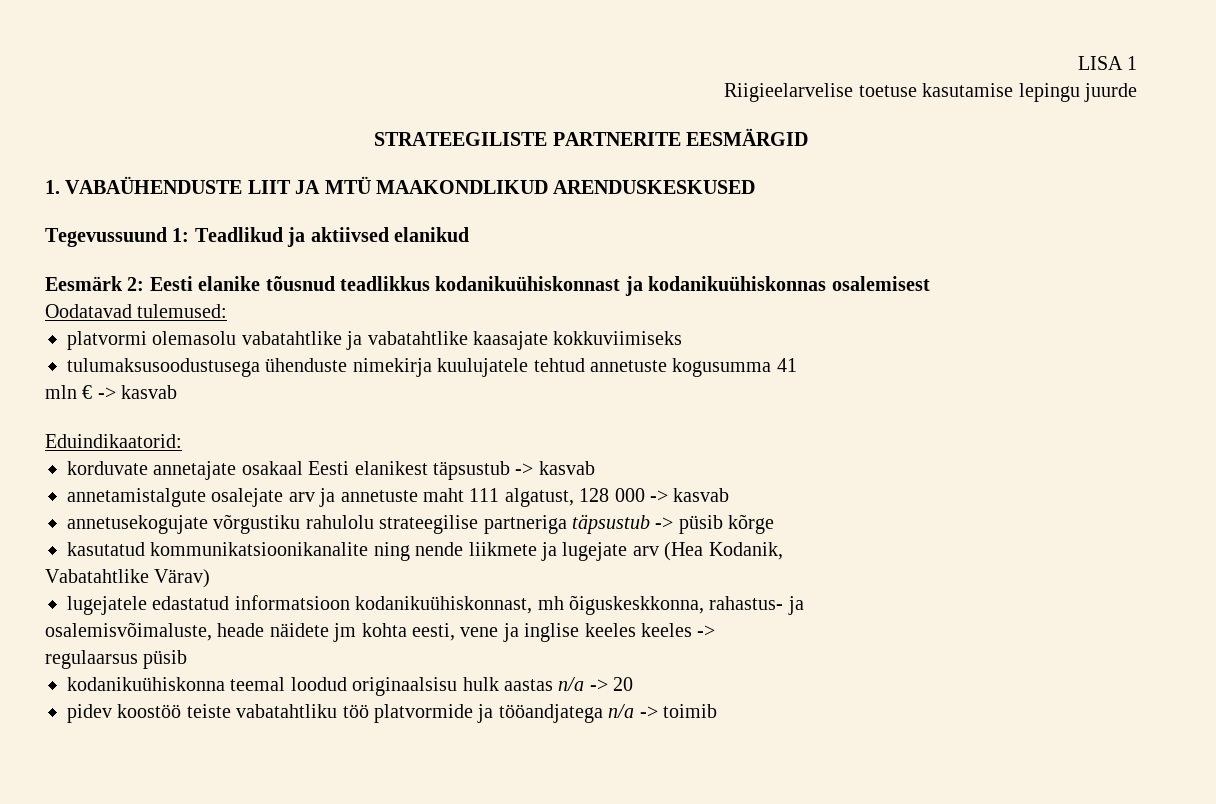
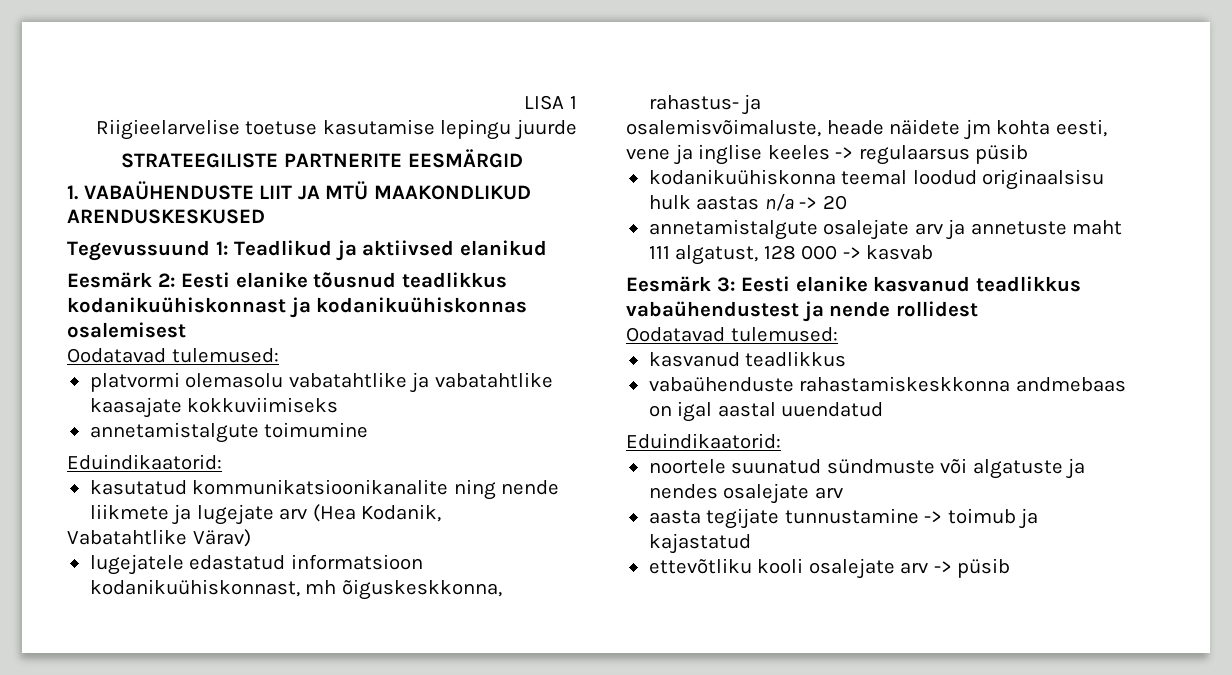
- tulumaksusoodustusega ühenduste nimekirja kuulujatele tehtud annetuste kogusumma 41
- mln € -> kasvab
+ annetamistalgute toimumine
  Eduindikaatorid:
- korduvate annetajate osakaal Eesti elanikest täpsustub -> kasvab
- annetamistalgute osalejate arv ja annetuste maht 111 algatust, 128 000 -> kasvab
- annetusekogujate võrgustiku rahulolu strateegilise partneriga täpsustub -> püsib kõrge
- osalemisvõimaluste, heade näidete jm kohta eesti, vene ja inglise keeles keeles ->
- regulaarsus püsib
+ osalemisvõimaluste, heade näidete jm kohta eesti, vene ja inglise keeles -> regulaarsus püsib
- pidev koostöö teiste vabatahtliku töö platvormide ja tööandjatega n/a -> toimib
+ annetamistalgute osalejate arv ja annetuste maht 111 algatust, 128 000 -> kasvab
+ Eesmärk 3: Eesti elanike kasvanud teadlikkus vabaühendustest ja nende rollidest
+ Oodatavad tulemused:
+ kasvanud teadlikkus
+ vabaühenduste rahastamiskeskkonna andmebaas on igal aastal uuendatud
+ Eduindikaatorid:
+ noortele suunatud sündmuste või algatuste ja nendes osalejate arv
+ aasta tegijate tunnustamine -> toimub ja kajastatud
+ ettevõtliku kooli osalejate arv -> püsib

